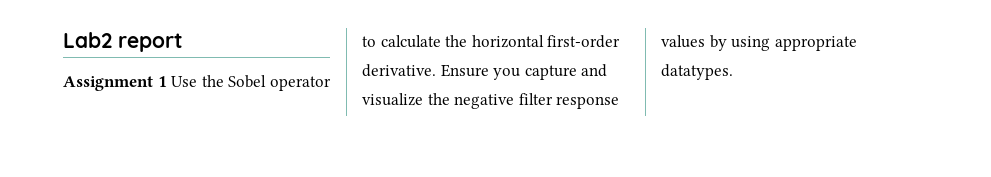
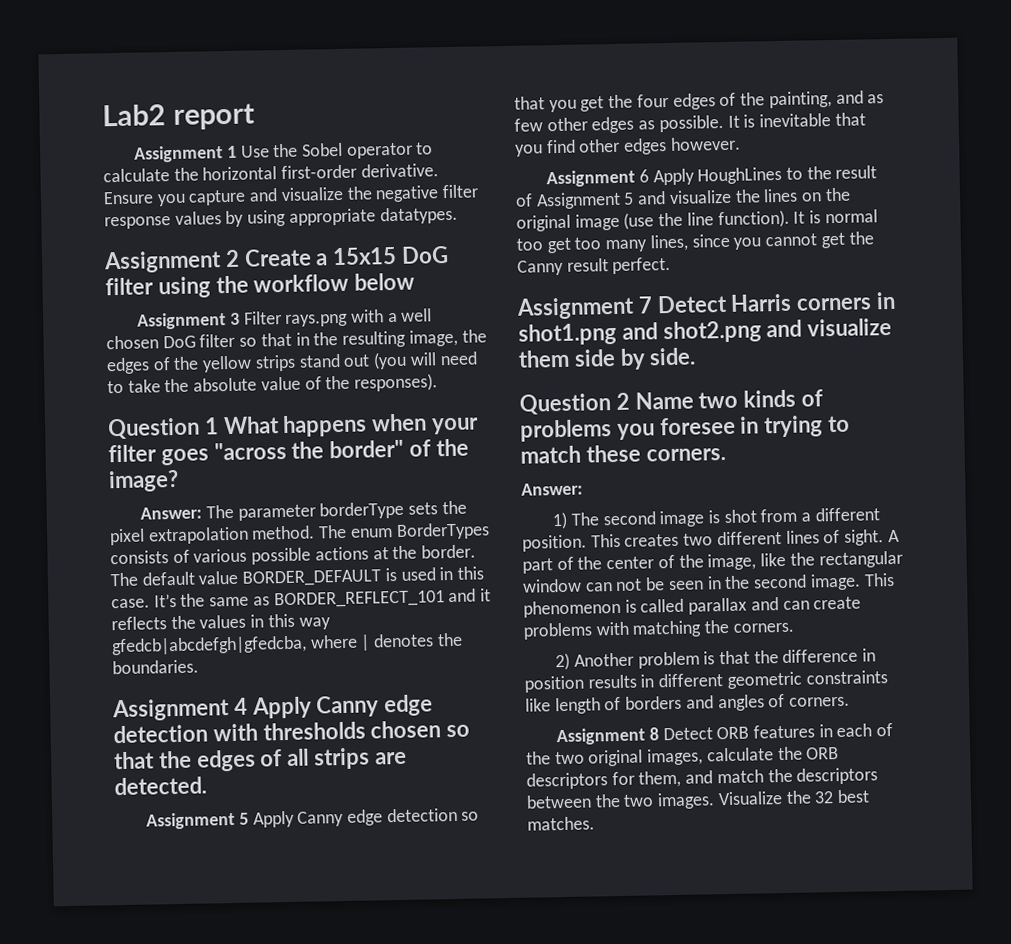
+ Assignment 2 Create a 15x15 DoG filter using the workflow below
+ Assignment 3 Filter rays.png with a well chosen DoG filter so that in the resulting image, the edges of the yellow strips stand out (you will need to take the absolute value of the responses).
+ Question 1 What happens when your filter goes "across the border" of the image?
+ Answer: The parameter borderType sets the pixel extrapolation method. The enum BorderTypes consists of various possible actions at the border. The default value BORDER_DEFAULT is used in this case. It’s the same as BORDER_REFLECT_101 and it reflects the values in this way gfedcb|abcdefgh|gfedcba, where | denotes the boundaries.
+ Assignment 4 Apply Canny edge detection with thresholds chosen so that the edges of all strips are detected.
+ Assignment 5 Apply Canny edge detection so that you get the four edges of the painting, and as few other edges as possible. It is inevitable that you find other edges however.
+ Assignment 6 Apply HoughLines to the result of Assignment 5 and visualize the lines on the original image (use the line function). It is normal too get too many lines, since you cannot get the Canny result perfect.
+ Assignment 7 Detect Harris corners in shot1.png and shot2.png and visualize them side by side.
+ Question 2 Name two kinds of problems you foresee in trying to match these corners.
+ Answer:
+ 1) The second image is shot from a different position. This creates two different lines of sight. A part of the center of the image, like the rectangular window can not be seen in the second image. This phenomenon is called parallax and can create problems with matching the corners.
+ 2) Another problem is that the difference in position results in different geometric constraints like length of borders and angles of corners.
+ Assignment 8 Detect ORB features in each of the two original images, calculate the ORB descriptors for them, and match the descriptors between the two images. Visualize the 32 best matches.

